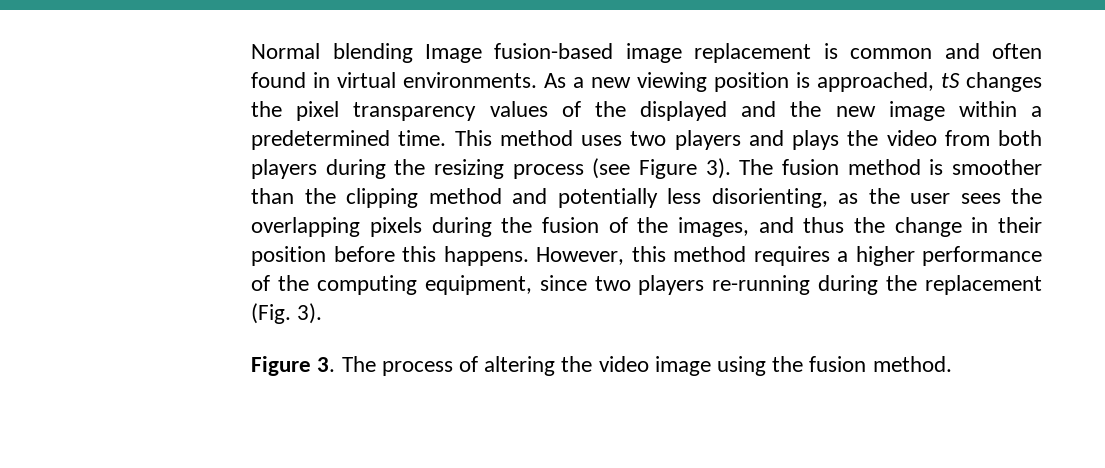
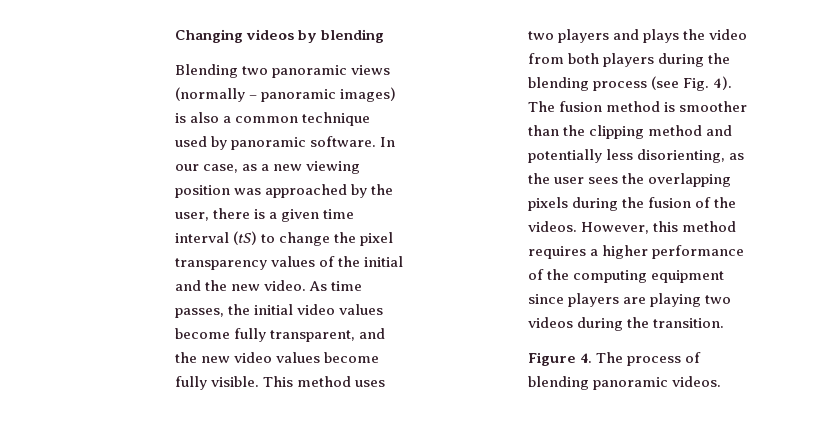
- Normal blending Image fusion-based image replacement is common and often found in virtual environments. As a new viewing position is approached, tS changes the pixel transparency values of the displayed and the new image within a predetermined time.
+ Changing videos by blending
+ Blending two panoramic views (normally – panoramic images) is also a common technique used by panoramic software. In our case, as a new viewing position was approached by the user, there is a given time interval (tS) to change the pixel transparency values of the initial and the new video. As time passes, the initial video values become fully transparent, and the new video values become fully visible.
- This method uses two players and plays the video from both players during the resizing process (see Figure 3).
+ This method uses two players and plays the video from both players during the blending process (see Fig. 4).
- The fusion method is smoother than the clipping method and potentially less disorienting, as the user sees the overlapping pixels during the fusion of the images, and thus the change in their position before this happens.
+ The fusion method is smoother than the clipping method and potentially less disorienting, as the user sees the overlapping pixels during the fusion of the videos.
- However, this method requires a higher performance of the computing equipment, since two players re-running during the replacement (Fig. 3).
- Figure 3. The process of altering the video image using the fusion method.
+ However, this method requires a higher performance of the computing equipment since players are playing two videos during the transition.
+ Figure 4. The process of blending panoramic videos.

